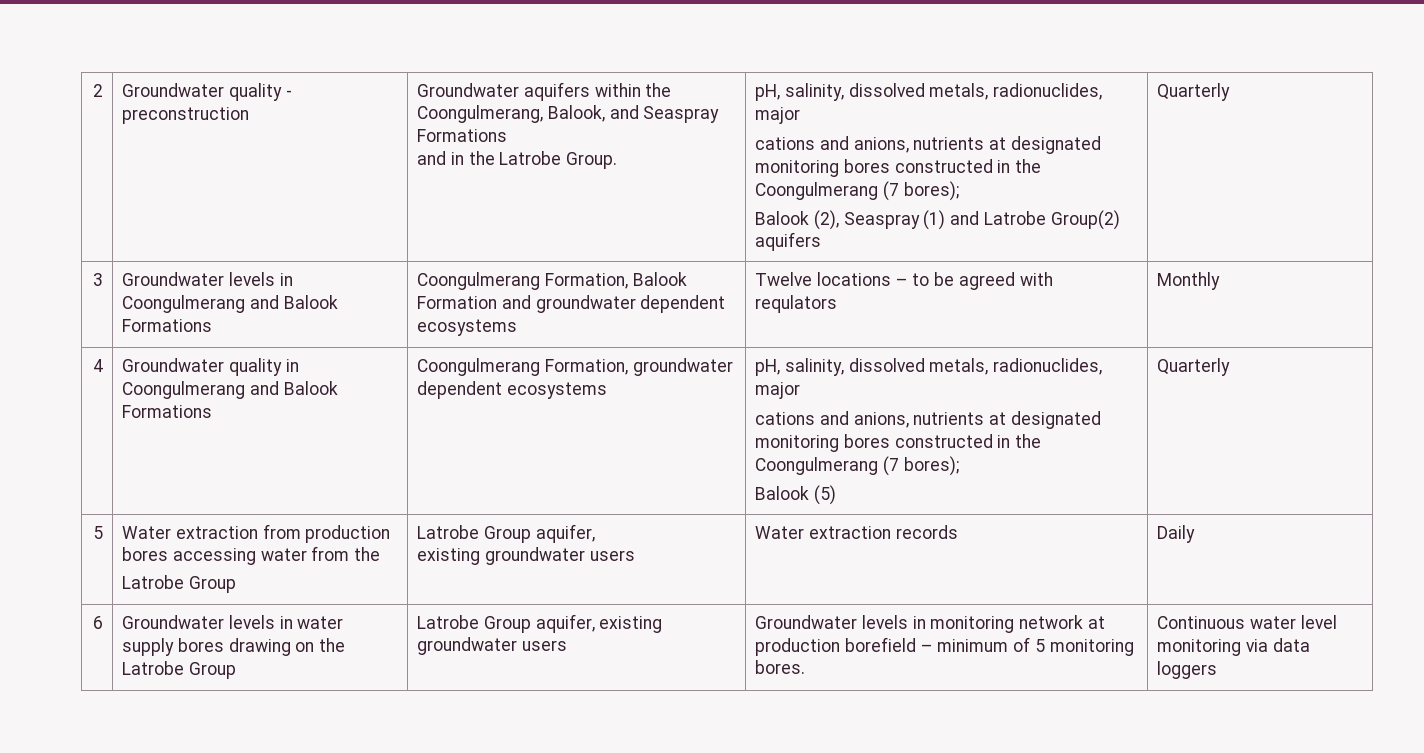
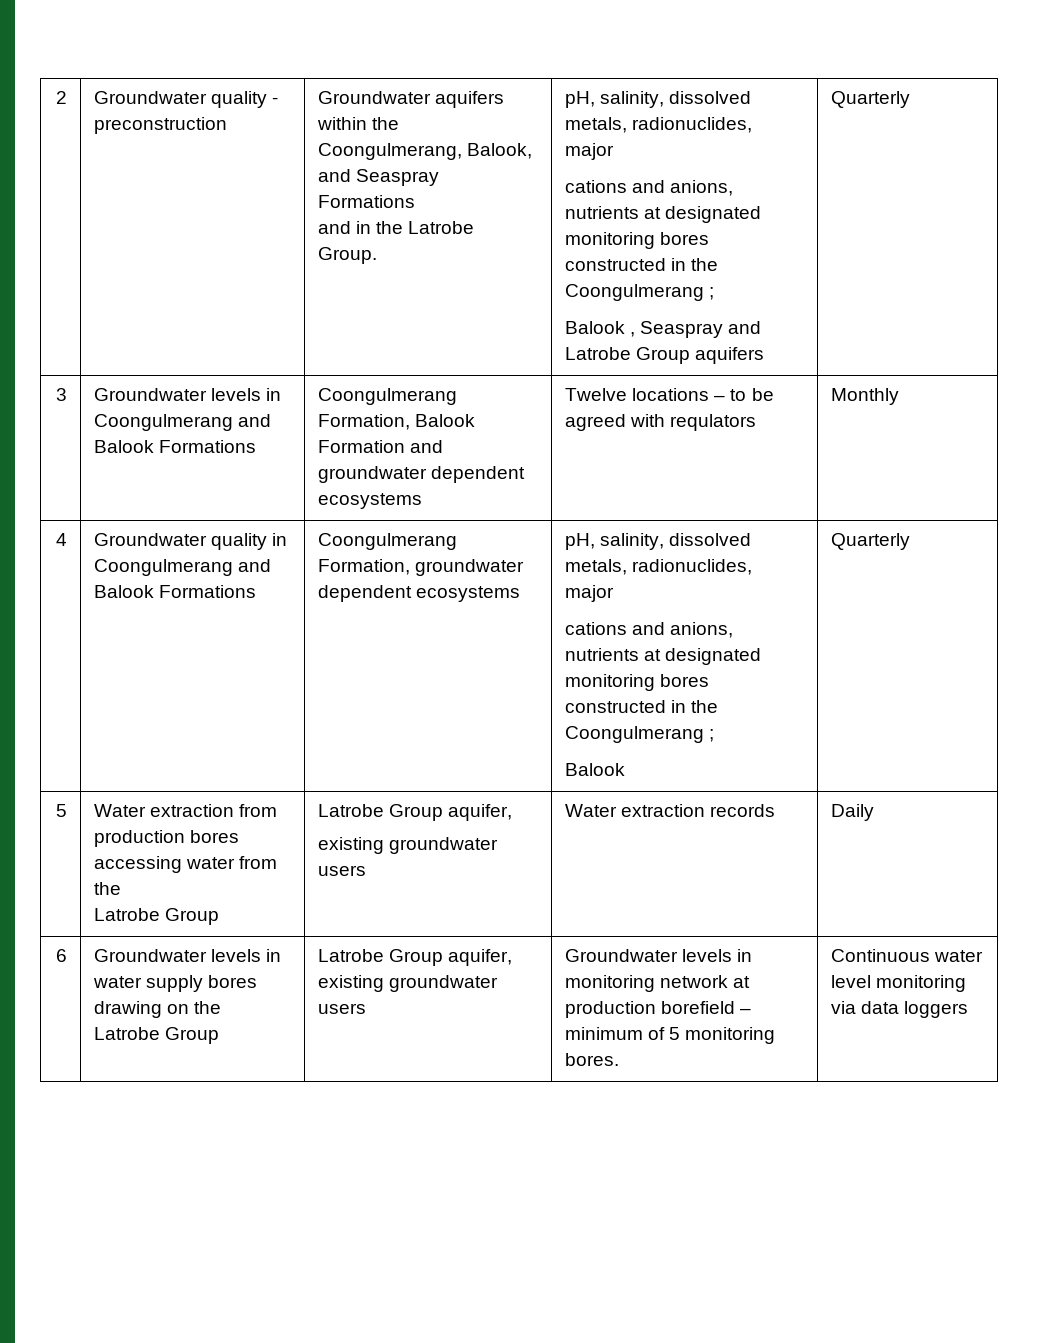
  and in the Latrobe Group. | pH, salinity, dissolved metals, radionuclides, major
- cations and anions, nutrients at designated monitoring bores constructed in the Coongulmerang (7 bores);
- Balook (2), Seaspray (1) and Latrobe Group(2) aquifers
+ cations and anions, nutrients at designated monitoring bores constructed in the Coongulmerang ;
+ Balook , Seaspray and Latrobe Group aquifers
  4 | Groundwater quality in Coongulmerang and Balook Formations | Coongulmerang Formation, groundwater dependent ecosystems | pH, salinity, dissolved metals, radionuclides, major
- cations and anions, nutrients at designated monitoring bores constructed in the Coongulmerang (7 bores);
- Balook (5) | Quarterly
+ cations and anions, nutrients at designated monitoring bores constructed in the Coongulmerang ;
+ Balook | Quarterly

